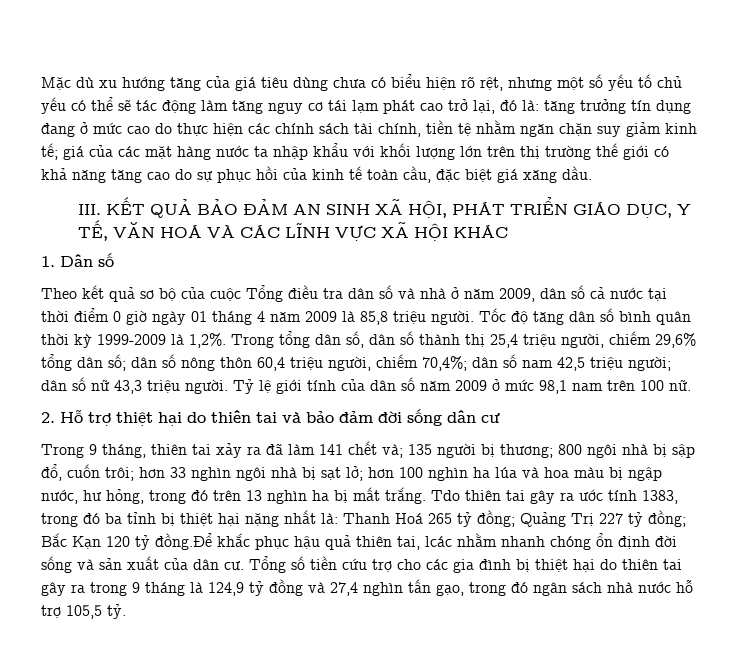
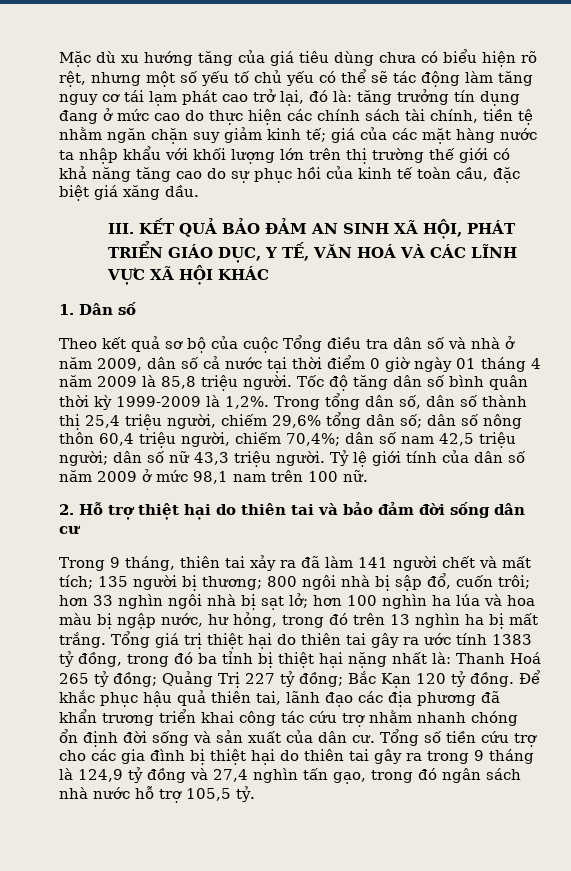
- Trong 9 tháng, thiên tai xảy ra đã làm 141 chết và; 135 người bị thương; 800 ngôi nhà bị sập đổ, cuốn trôi; hơn 33 nghìn ngôi nhà bị sạt lở; hơn 100 nghìn ha lúa và hoa màu bị ngập nước, hư hỏng, trong đó trên 13 nghìn ha bị mất trắng.
+ Trong 9 tháng, thiên tai xảy ra đã làm 141 người chết và mất tích; 135 người bị thương; 800 ngôi nhà bị sập đổ, cuốn trôi; hơn 33 nghìn ngôi nhà bị sạt lở; hơn 100 nghìn ha lúa và hoa màu bị ngập nước, hư hỏng, trong đó trên 13 nghìn ha bị mất trắng.
- Tdo thiên tai gây ra ước tính 1383, trong đó ba tỉnh bị thiệt hại nặng nhất là: Thanh Hoá 265 tỷ đồng; Quảng Trị 227 tỷ đồng; Bắc Kạn 120 tỷ đồng.Để khắc phục hậu quả thiên tai, lcác nhằm nhanh chóng ổn định đời sống và sản xuất của dân cư.
+ Tổng giá trị thiệt hại do thiên tai gây ra ước tính 1383 tỷ đồng, trong đó ba tỉnh bị thiệt hại nặng nhất là: Thanh Hoá 265 tỷ đồng; Quảng Trị 227 tỷ đồng; Bắc Kạn 120 tỷ đồng. Để khắc phục hậu quả thiên tai, lãnh đạo các địa phương đã khẩn trương triển khai công tác cứu trợ nhằm nhanh chóng ổn định đời sống và sản xuất của dân cư.

